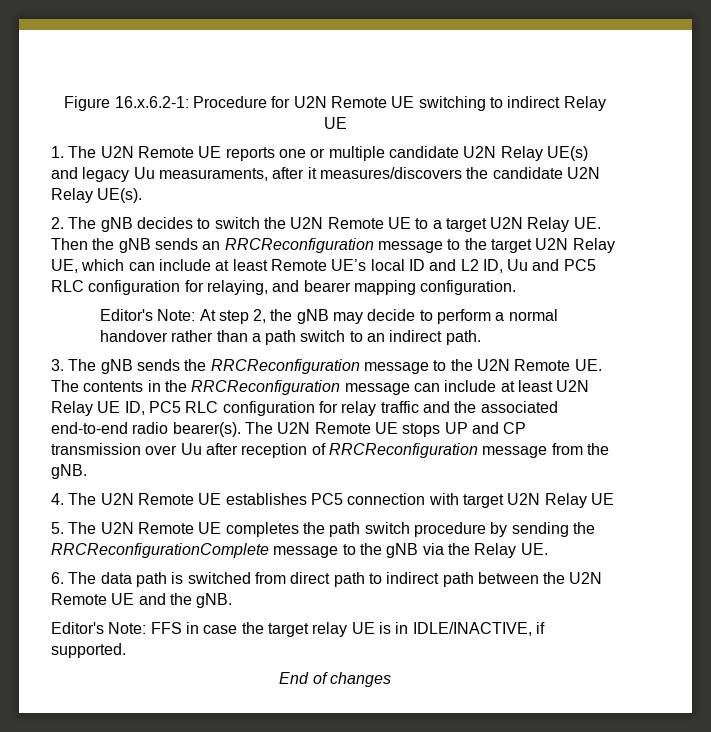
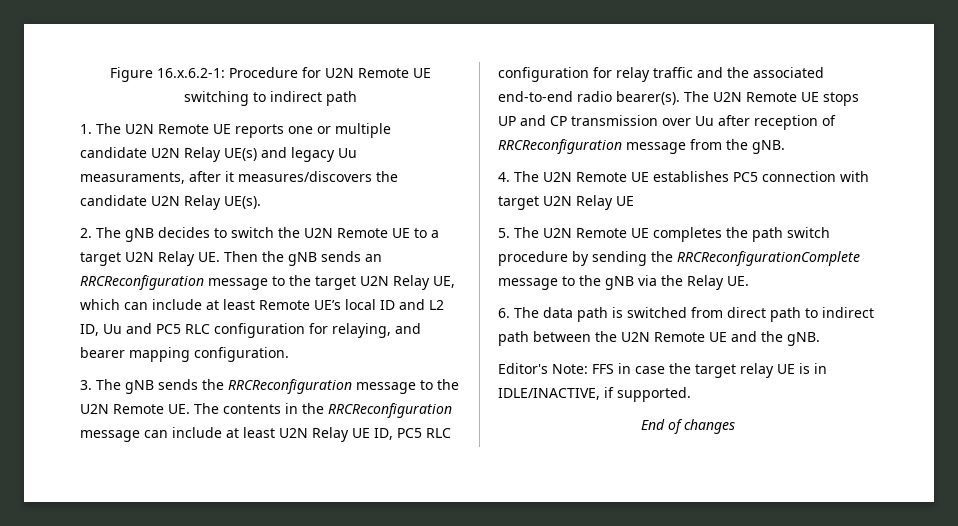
- Figure 16.x.6.2-1: Procedure for U2N Remote UE switching to indirect Relay UE
+ Figure 16.x.6.2-1: Procedure for U2N Remote UE switching to indirect path
- Editor's Note: At step 2, the gNB may decide to perform a normal handover rather than a path switch to an indirect path.

